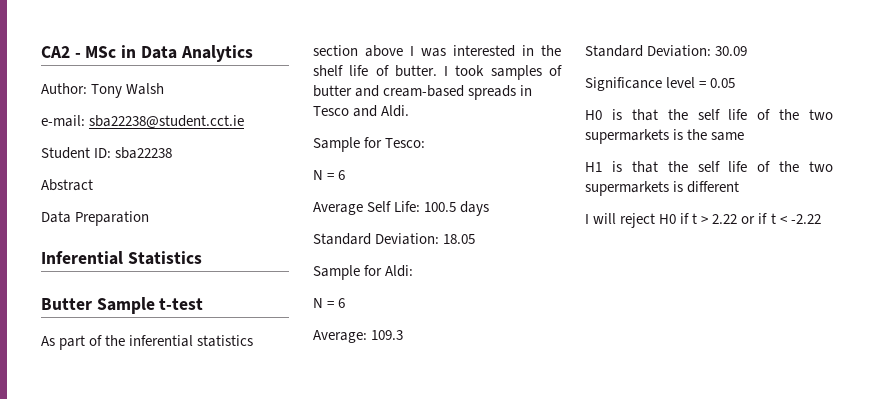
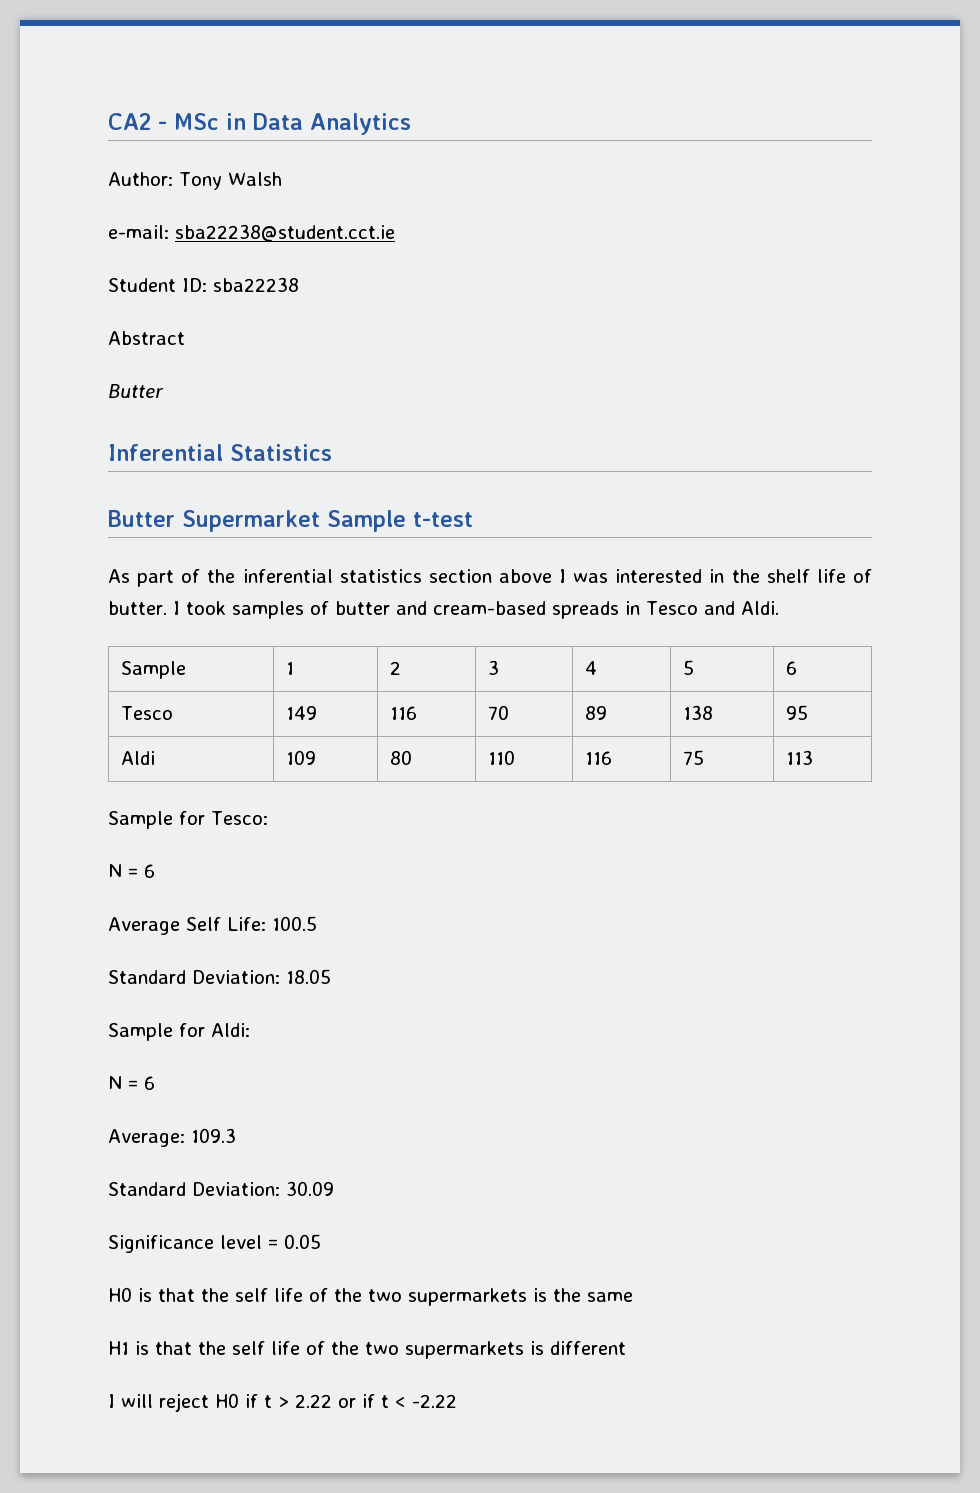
  Abstract
- Data Preparation
+ Butter
- Butter Sample t-test
+ Butter Supermarket Sample t-test
+ Sample | 1 | 2 | 3 | 4 | 5 | 6
+ Tesco | 149 | 116 | 70 | 89 | 138 | 95
+ Aldi | 109 | 80 | 110 | 116 | 75 | 113
- Average Self Life: 100.5 days
+ Average Self Life: 100.5

